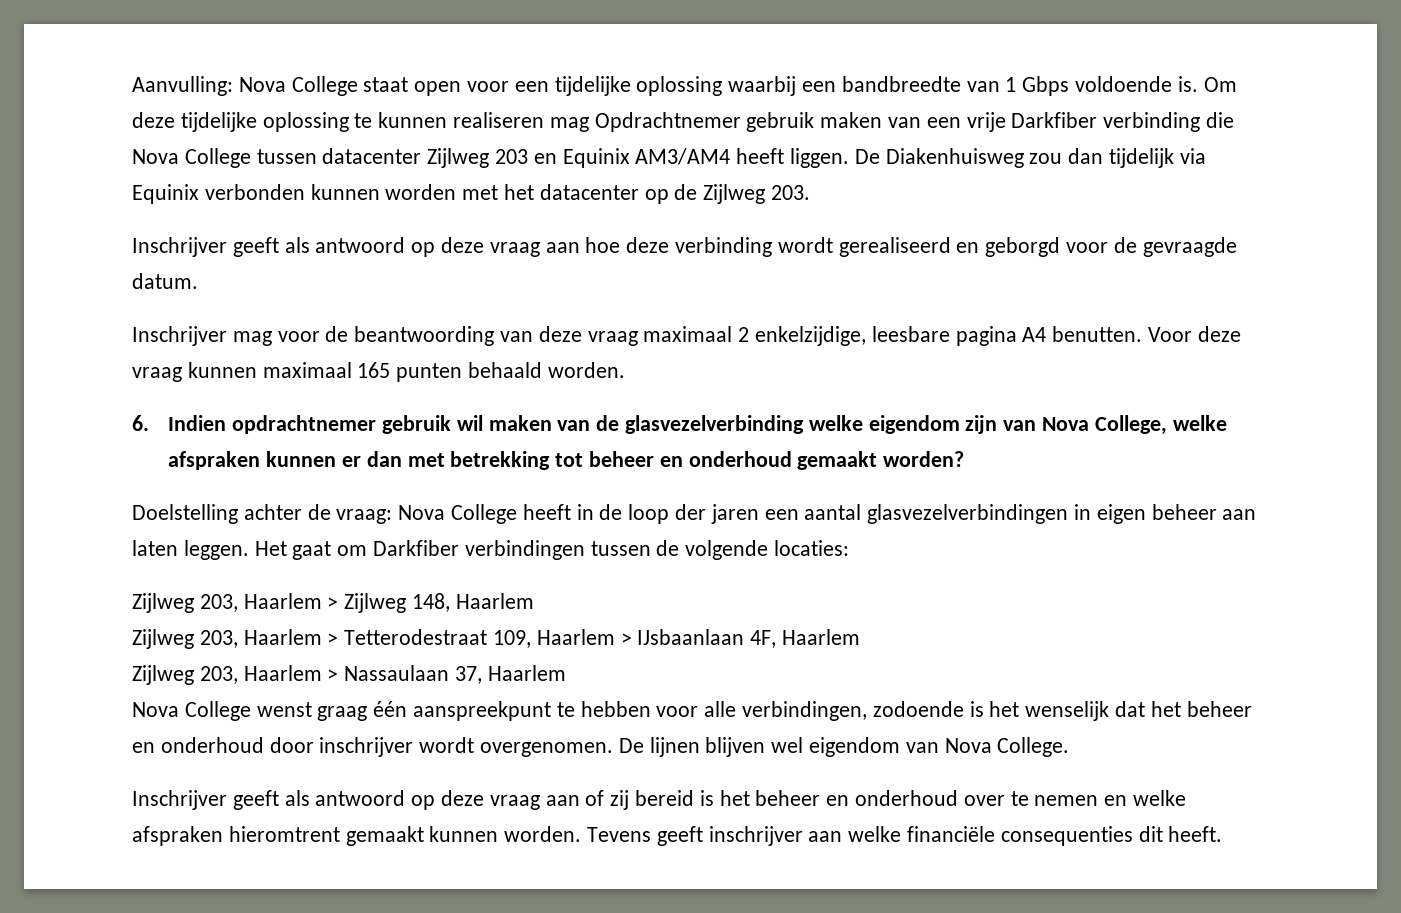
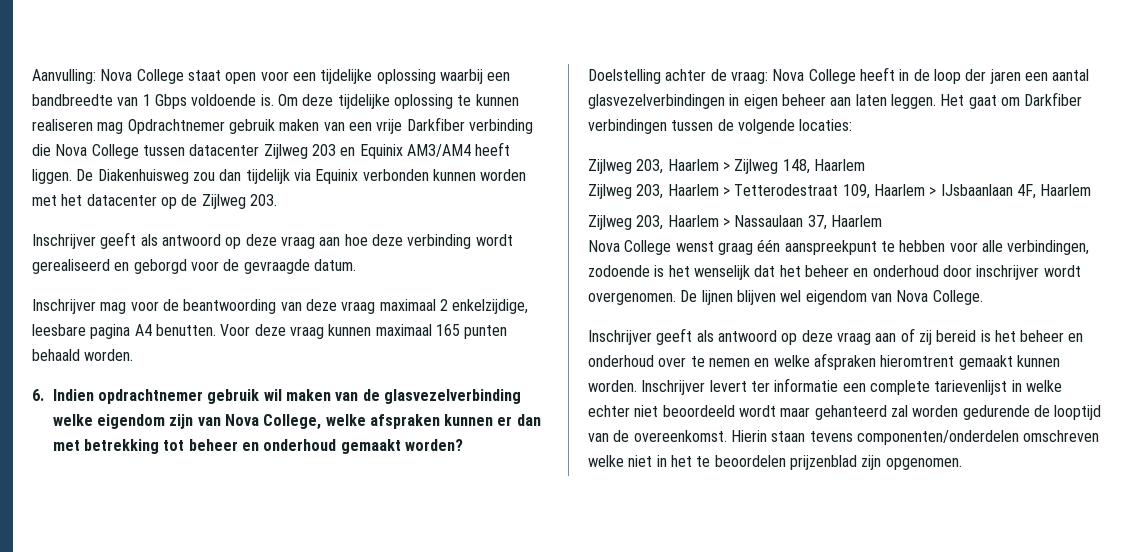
- Tevens geeft inschrijver aan welke financiële consequenties dit heeft.
+ Inschrijver levert ter informatie een complete tarievenlijst in welke echter niet beoordeeld wordt maar gehanteerd zal worden gedurende de looptijd van de overeenkomst. Hierin staan tevens componenten/onderdelen omschreven welke niet in het te beoordelen prijzenblad zijn opgenomen.

